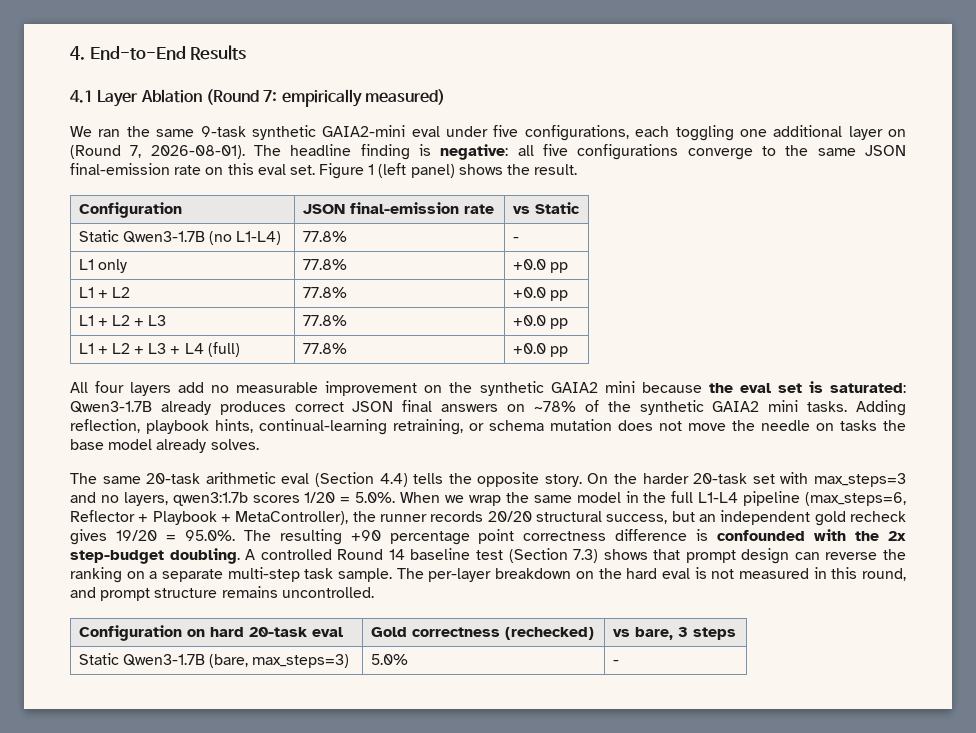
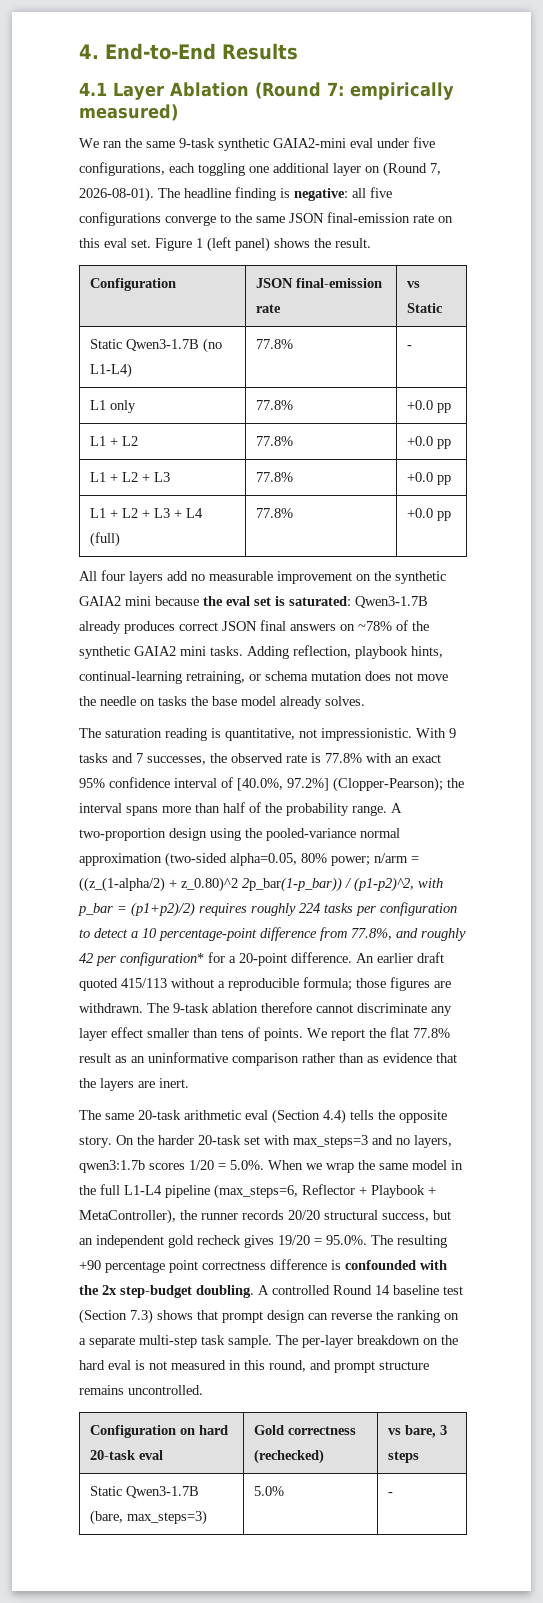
+ The saturation reading is quantitative, not impressionistic. With 9 tasks and 7 successes, the observed rate is 77.8% with an exact 95% confidence interval of [40.0%, 97.2%] (Clopper-Pearson); the interval spans more than half of the probability range. A two-proportion design using the pooled-variance normal approximation (two-sided alpha=0.05, 80% power; n/arm = ((z_(1-alpha/2) + z_0.80)^2 2p_bar(1-p_bar)) / (p1-p2)^2, with p_bar = (p1+p2)/2) requires roughly 224 tasks per configuration to detect a 10 percentage-point difference from 77.8%, and roughly 42 per configuration* for a 20-point difference. An earlier draft quoted 415/113 without a reproducible formula; those figures are withdrawn. The 9-task ablation therefore cannot discriminate any layer effect smaller than tens of points. We report the flat 77.8% result as an uninformative comparison rather than as evidence that the layers are inert.

